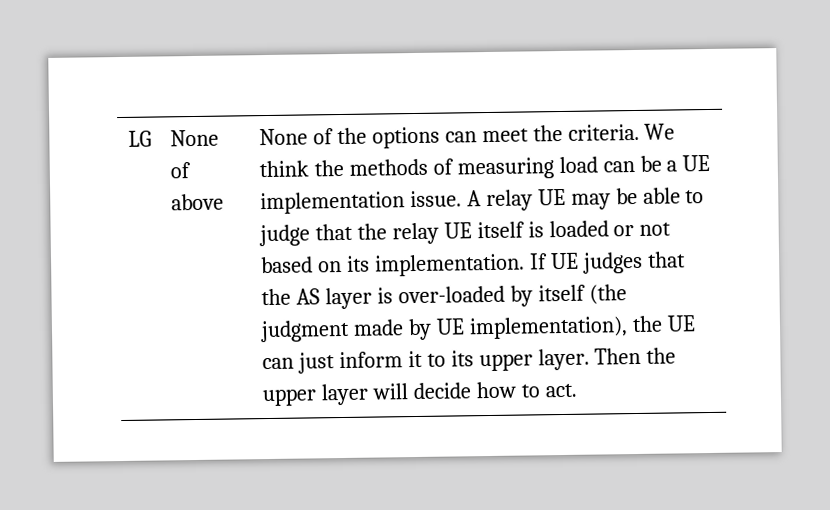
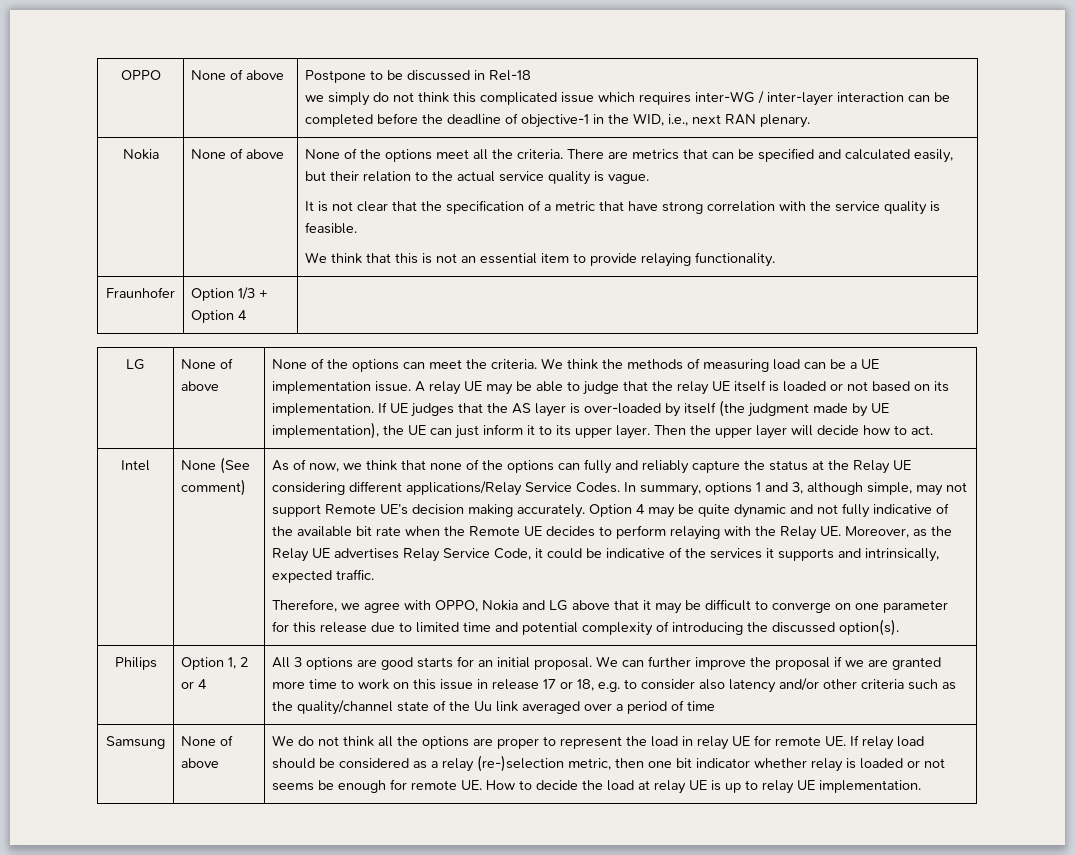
+ OPPO | None of above | Postpone to be discussed in Rel-18
+ we simply do not think this complicated issue which requires inter-WG / inter-layer interaction can be completed before the deadline of objective-1 in the WID, i.e., next RAN plenary.
+ Nokia | None of above | None of the options meet all the criteria. There are metrics that can be specified and calculated easily, but their relation to the actual service quality is vague.
+ It is not clear that the specification of a metric that have strong correlation with the service quality is feasible.
+ We think that this is not an essential item to provide relaying functionality.
+ Fraunhofer | Option 1/3 + Option 4 |
+ Intel | None (See comment) | As of now, we think that none of the options can fully and reliably capture the status at the Relay UE considering different applications/Relay Service Codes. In summary, options 1 and 3, although simple, may not support Remote UE’s decision making accurately. Option 4 may be quite dynamic and not fully indicative of the available bit rate when the Remote UE decides to perform relaying with the Relay UE. Moreover, as the Relay UE advertises Relay Service Code, it could be indicative of the services it supports and intrinsically, expected traffic.
+ Therefore, we agree with OPPO, Nokia and LG above that it may be difficult to converge on one parameter for this release due to limited time and potential complexity of introducing the discussed option(s).
+ Philips | Option 1, 2 or 4 | All 3 options are good starts for an initial proposal. We can further improve the proposal if we are granted more time to work on this issue in release 17 or 18, e.g. to consider also latency and/or other criteria such as the quality/channel state of the Uu link averaged over a period of time
+ Samsung | None of above | We do not think all the options are proper to represent the load in relay UE for remote UE. If relay load should be considered as a relay (re-)selection metric, then one bit indicator whether relay is loaded or not seems be enough for remote UE. How to decide the load at relay UE is up to relay UE implementation.

